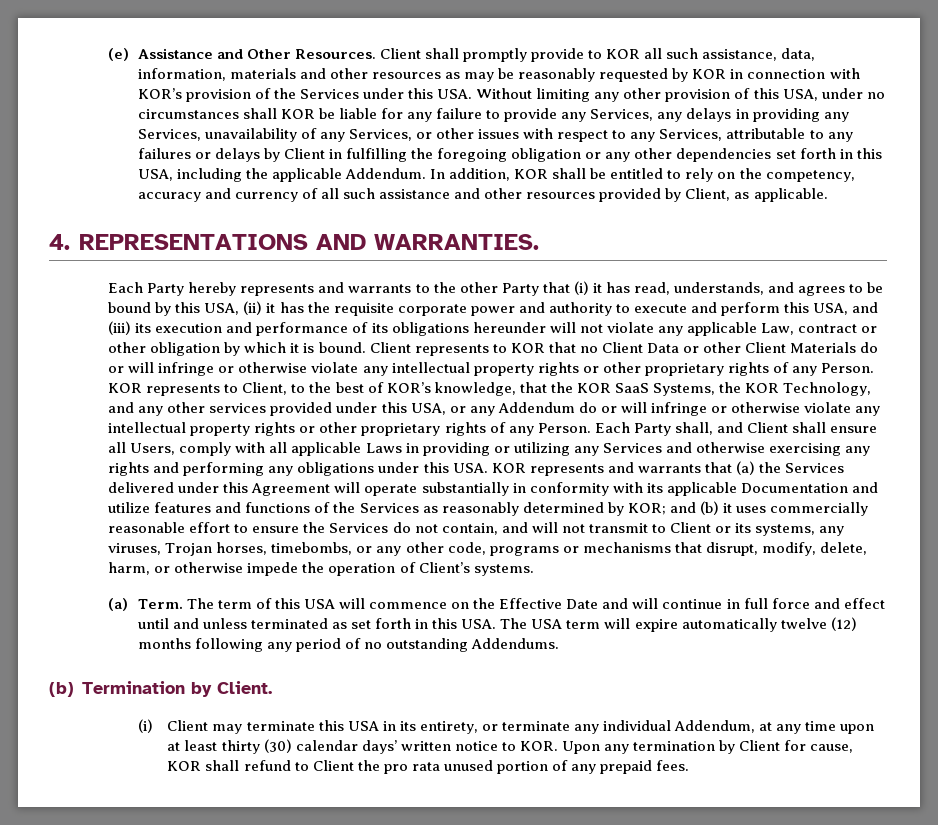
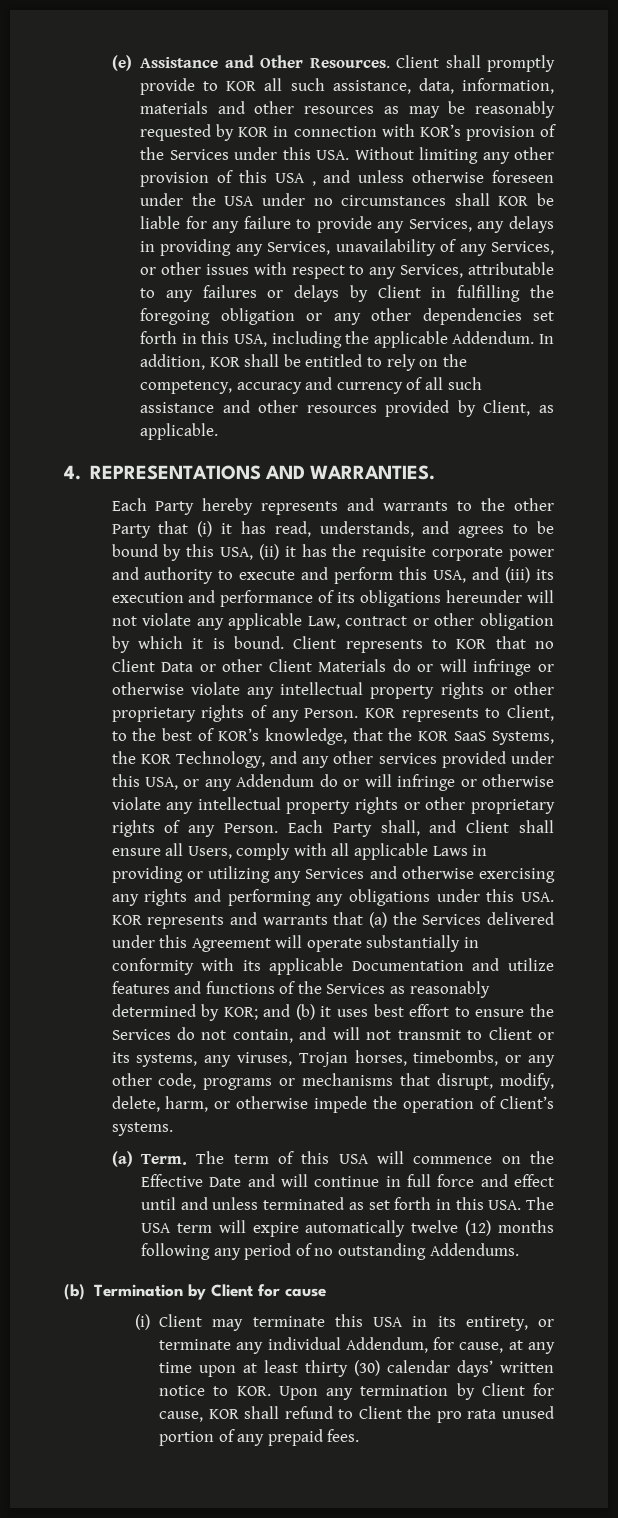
- Client shall promptly provide to KOR all such assistance, data, information, materials and other resources as may be reasonably requested by KOR in connection with KOR’s provision of the Services under this USA. Without limiting any other provision of this USA, under no circumstances shall KOR be liable for any failure to provide any Services, any delays in providing any Services, unavailability of any Services, or other issues with respect to any Services, attributable to any failures or delays by Client in fulfilling the foregoing obligation or any other dependencies set forth in this USA, including the applicable Addendum.
+ Client shall promptly provide to KOR all such assistance, data, information, materials and other resources as may be reasonably requested by KOR in connection with KOR’s provision of the Services under this USA. Without limiting any other provision of this USA , and unless otherwise foreseen under the USA under no circumstances shall KOR be liable for any failure to provide any Services, any delays in providing any Services, unavailability of any Services, or other issues with respect to any Services, attributable to any failures or delays by Client in fulfilling the foregoing obligation or any other dependencies set forth in this USA, including the applicable Addendum.
- and (b) it uses commercially reasonable effort to ensure the Services do not contain, and will not transmit to Client or its systems, any viruses, Trojan horses, timebombs, or any other code, programs or mechanisms that disrupt, modify, delete, harm, or otherwise impede the operation of Client’s systems.
+ and (b) it uses best effort to ensure the Services do not contain, and will not transmit to Client or its systems, any viruses, Trojan horses, timebombs, or any other code, programs or mechanisms that disrupt, modify, delete, harm, or otherwise impede the operation of Client’s systems.
- (b) Termination by Client.
+ (b) Termination by Client for cause
- (i) Client may terminate this USA in its entirety, or terminate any individual Addendum, at any time upon at least thirty (30) calendar days’ written notice to KOR. Upon any termination by Client for cause, KOR shall refund to Client the pro rata unused portion of any prepaid fees.
+ (i) Client may terminate this USA in its entirety, or terminate any individual Addendum, for cause, at any time upon at least thirty (30) calendar days’ written notice to KOR. Upon any termination by Client for cause, KOR shall refund to Client the pro rata unused portion of any prepaid fees.

